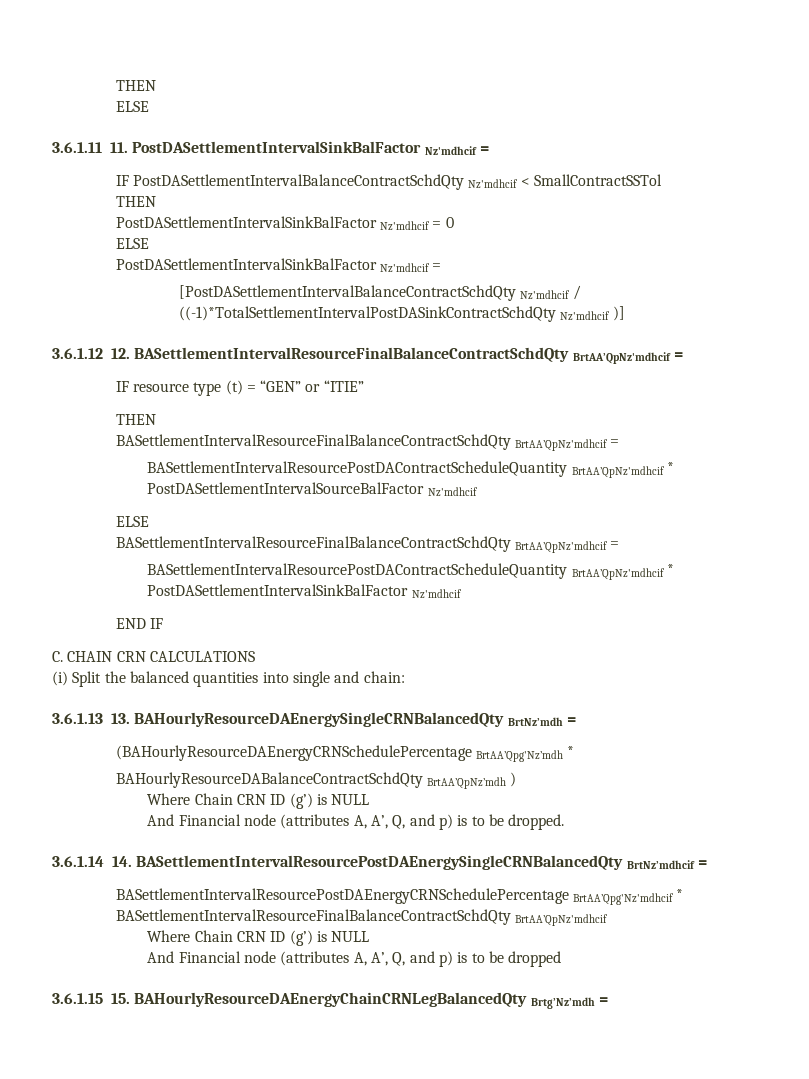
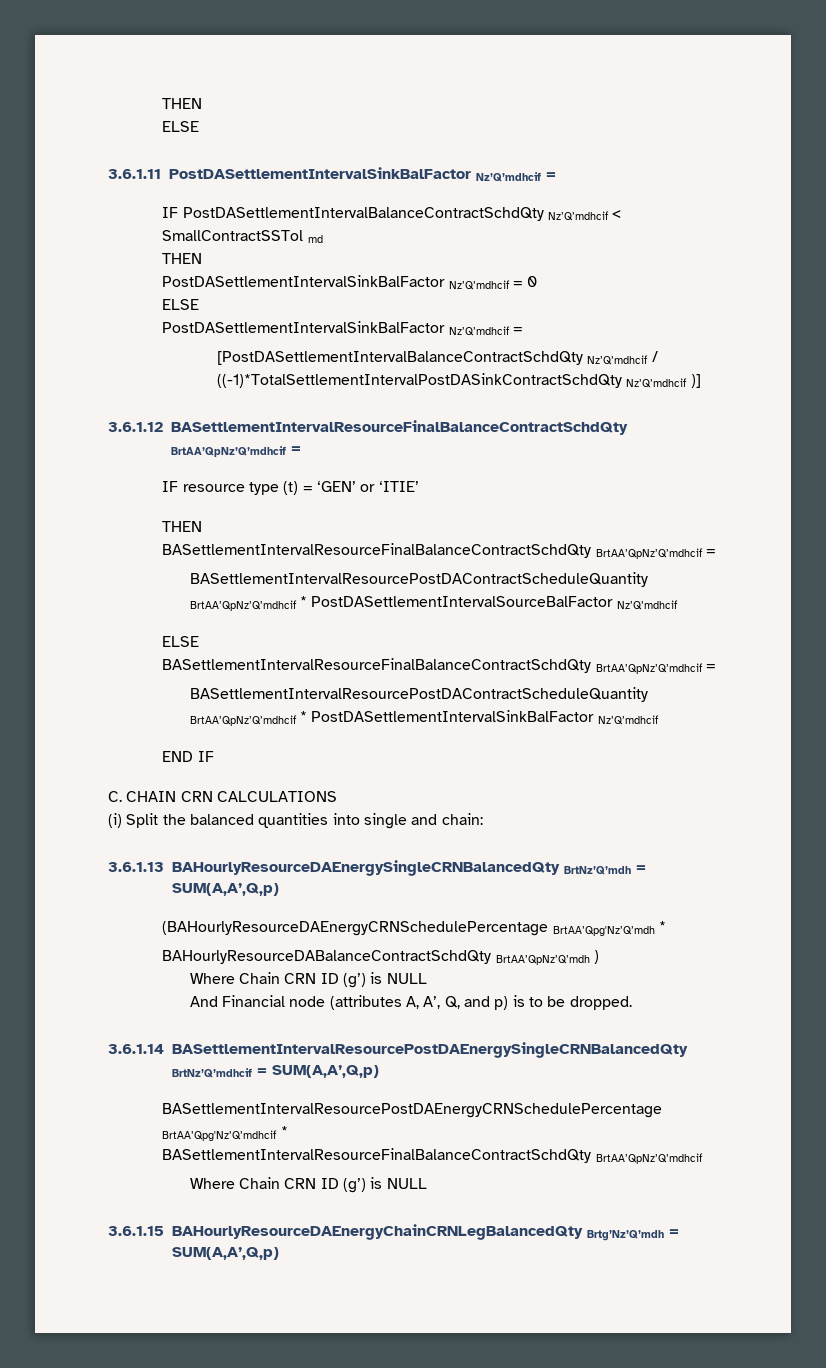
- 3.6.1.11 11. PostDASettlementIntervalSinkBalFactor Nz'mdhcif =
+ 3.6.1.11 PostDASettlementIntervalSinkBalFactor Nz’Q’mdhcif =
- IF PostDASettlementIntervalBalanceContractSchdQty Nz'mdhcif < SmallContractSSTol
+ IF PostDASettlementIntervalBalanceContractSchdQty Nz’Q’mdhcif < SmallContractSSTol md
- PostDASettlementIntervalSinkBalFactor Nz'mdhcif = 0
+ PostDASettlementIntervalSinkBalFactor Nz’Q’mdhcif = 0
  ELSE
- PostDASettlementIntervalSinkBalFactor Nz'mdhcif =
+ PostDASettlementIntervalSinkBalFactor Nz’Q’mdhcif =
- [PostDASettlementIntervalBalanceContractSchdQty Nz'mdhcif / ((-1)*TotalSettlementIntervalPostDASinkContractSchdQty Nz'mdhcif )]
+ [PostDASettlementIntervalBalanceContractSchdQty Nz’Q’mdhcif / ((-1)*TotalSettlementIntervalPostDASinkContractSchdQty Nz’Q’mdhcif )]
- 3.6.1.12 12. BASettlementIntervalResourceFinalBalanceContractSchdQty BrtAA’QpNz'mdhcif =
+ 3.6.1.12 BASettlementIntervalResourceFinalBalanceContractSchdQty BrtAA’QpNz’Q’mdhcif =
- IF resource type (t) = “GEN” or “ITIE”
+ IF resource type (t) = ‘GEN’ or ‘ITIE’
  THEN
- BASettlementIntervalResourceFinalBalanceContractSchdQty BrtAA’QpNz'mdhcif =
- BASettlementIntervalResourcePostDAContractScheduleQuantity BrtAA’QpNz'mdhcif * PostDASettlementIntervalSourceBalFactor Nz'mdhcif
+ BASettlementIntervalResourceFinalBalanceContractSchdQty BrtAA’QpNz’Q’mdhcif =
+ BASettlementIntervalResourcePostDAContractScheduleQuantity BrtAA’QpNz’Q’mdhcif * PostDASettlementIntervalSourceBalFactor Nz’Q’mdhcif
  ELSE
- BASettlementIntervalResourceFinalBalanceContractSchdQty BrtAA’QpNz'mdhcif =
- BASettlementIntervalResourcePostDAContractScheduleQuantity BrtAA’QpNz'mdhcif * PostDASettlementIntervalSinkBalFactor Nz'mdhcif
+ BASettlementIntervalResourceFinalBalanceContractSchdQty BrtAA’QpNz’Q’mdhcif =
+ BASettlementIntervalResourcePostDAContractScheduleQuantity BrtAA’QpNz’Q’mdhcif * PostDASettlementIntervalSinkBalFactor Nz’Q’mdhcif
- 3.6.1.13 13. BAHourlyResourceDAEnergySingleCRNBalancedQty BrtNz’mdh =
+ 3.6.1.13 BAHourlyResourceDAEnergySingleCRNBalancedQty BrtNz’Q’mdh = SUM(A,A’,Q,p)
- (BAHourlyResourceDAEnergyCRNSchedulePercentage BrtAA’Qpg'Nz’mdh *
+ (BAHourlyResourceDAEnergyCRNSchedulePercentage BrtAA’Qpg'Nz’Q’mdh *
- BAHourlyResourceDABalanceContractSchdQty BrtAA’QpNz’mdh )
+ BAHourlyResourceDABalanceContractSchdQty BrtAA’QpNz’Q’mdh )
- 3.6.1.14 14. BASettlementIntervalResourcePostDAEnergySingleCRNBalancedQty BrtNz’mdhcif =
+ 3.6.1.14 BASettlementIntervalResourcePostDAEnergySingleCRNBalancedQty BrtNz’Q’mdhcif = SUM(A,A’,Q,p)
- BASettlementIntervalResourcePostDAEnergyCRNSchedulePercentage BrtAA’Qpg'Nz'mdhcif * BASettlementIntervalResourceFinalBalanceContractSchdQty BrtAA’QpNz'mdhcif
+ BASettlementIntervalResourcePostDAEnergyCRNSchedulePercentage BrtAA’Qpg'Nz’Q’mdhcif * BASettlementIntervalResourceFinalBalanceContractSchdQty BrtAA’QpNz’Q’mdhcif
  Where Chain CRN ID (g’) is NULL
- And Financial node (attributes A, A’, Q, and p) is to be dropped
- 3.6.1.15 15. BAHourlyResourceDAEnergyChainCRNLegBalancedQty Brtg’Nz’mdh =
+ 3.6.1.15 BAHourlyResourceDAEnergyChainCRNLegBalancedQty Brtg’Nz’Q’mdh = SUM(A,A’,Q,p)

